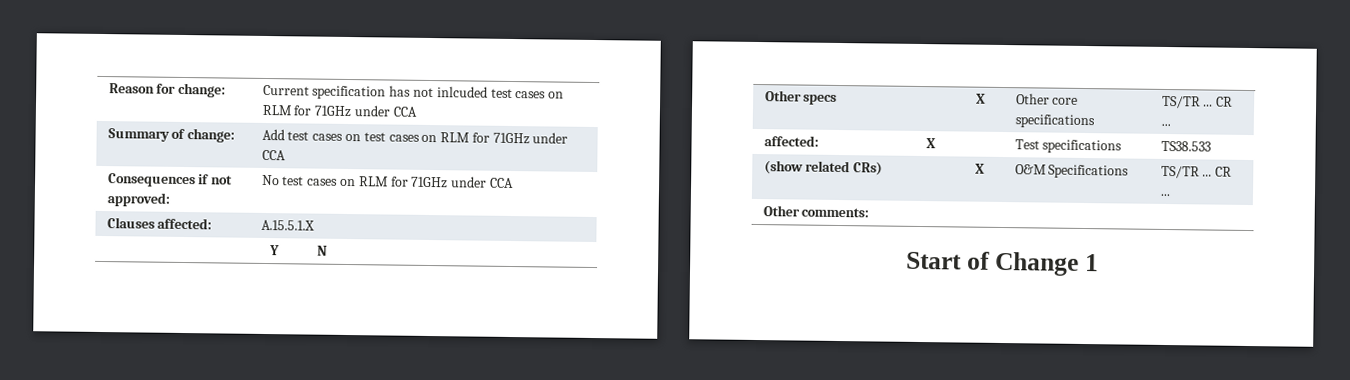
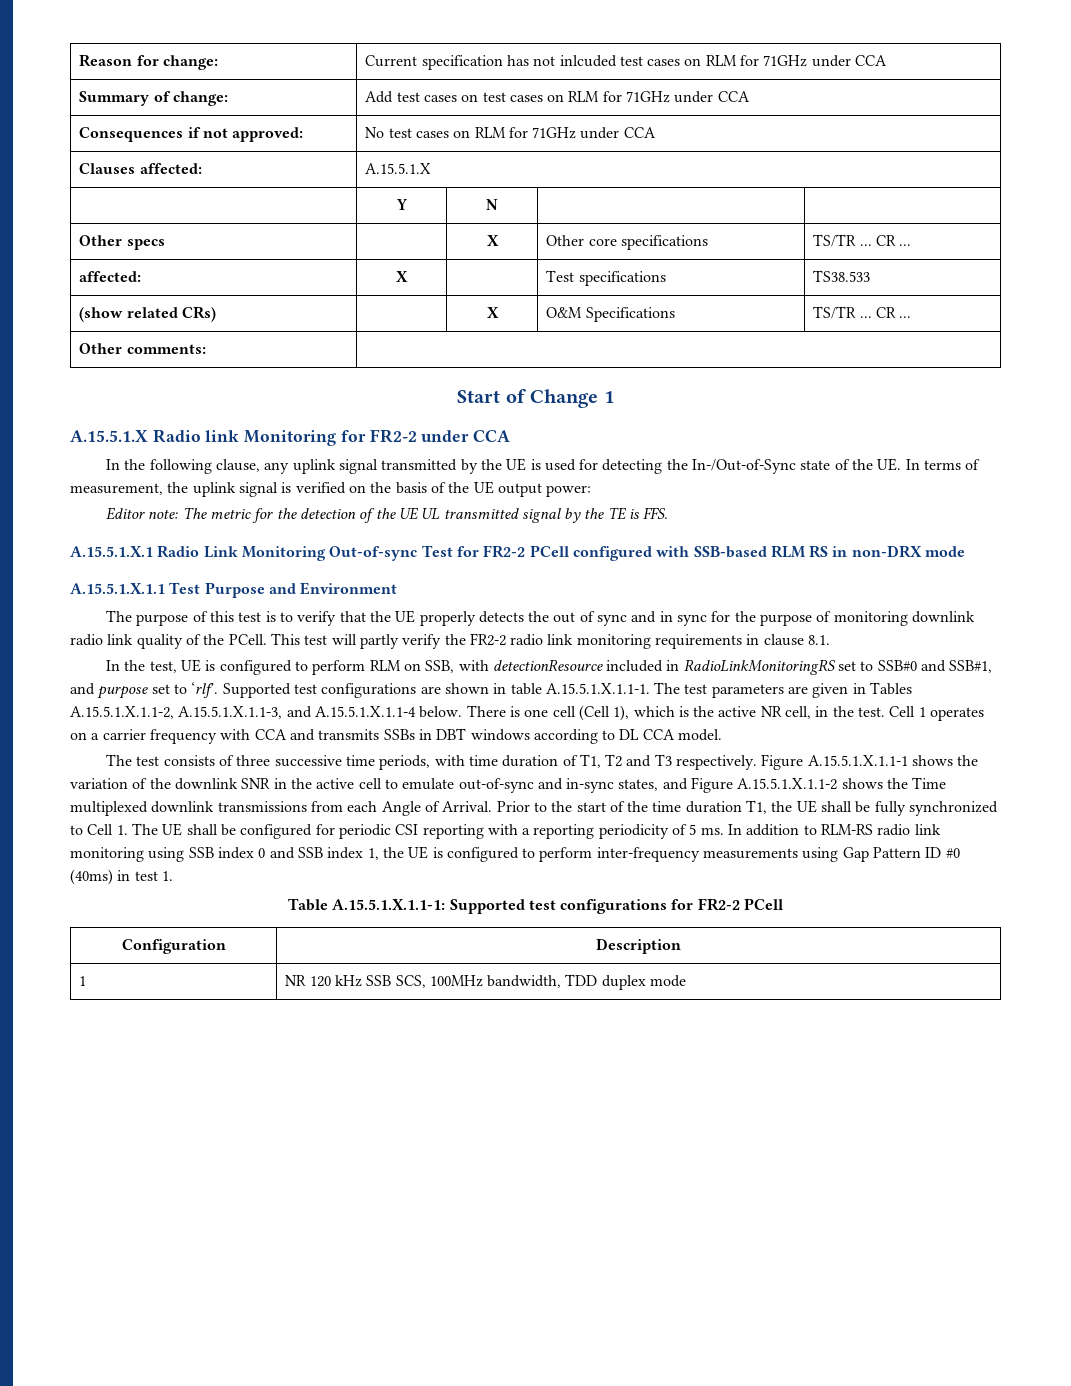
+ A.15.5.1.X Radio link Monitoring for FR2-2 under CCA
+ In the following clause, any uplink signal transmitted by the UE is used for detecting the In-/Out-of-Sync state of the UE. In terms of measurement, the uplink signal is verified on the basis of the UE output power:
+ Editor note: The metric for the detection of the UE UL transmitted signal by the TE is FFS.
+ A.15.5.1.X.1 Radio Link Monitoring Out-of-sync Test for FR2-2 PCell configured with SSB-based RLM RS in non-DRX mode
+ A.15.5.1.X.1.1 Test Purpose and Environment
+ The purpose of this test is to verify that the UE properly detects the out of sync and in sync for the purpose of monitoring downlink radio link quality of the PCell. This test will partly verify the FR2-2 radio link monitoring requirements in clause 8.1.
+ In the test, UE is configured to perform RLM on SSB, with detectionResource included in RadioLinkMonitoringRS set to SSB#0 and SSB#1, and purpose set to ‘rlf’. Supported test configurations are shown in table A.15.5.1.X.1.1-1. The test parameters are given in Tables A.15.5.1.X.1.1-2, A.15.5.1.X.1.1-3, and A.15.5.1.X.1.1-4 below. There is one cell (Cell 1), which is the active NR cell, in the test. Cell 1 operates on a carrier frequency with CCA and transmits SSBs in DBT windows according to DL CCA model.
+ The test consists of three successive time periods, with time duration of T1, T2 and T3 respectively. Figure A.15.5.1.X.1.1-1 shows the variation of the downlink SNR in the active cell to emulate out-of-sync and in-sync states, and Figure A.15.5.1.X.1.1-2 shows the Time multiplexed downlink transmissions from each Angle of Arrival. Prior to the start of the time duration T1, the UE shall be fully synchronized to Cell 1. The UE shall be configured for periodic CSI reporting with a reporting periodicity of 5 ms. In addition to RLM-RS radio link monitoring using SSB index 0 and SSB index 1, the UE is configured to perform inter-frequency measurements using Gap Pattern ID #0 (40ms) in test 1.
+ Table A.15.5.1.X.1.1-1: Supported test configurations for FR2-2 PCell
+ Configuration | Description
+ 1 | NR 120 kHz SSB SCS, 100MHz bandwidth, TDD duplex mode

